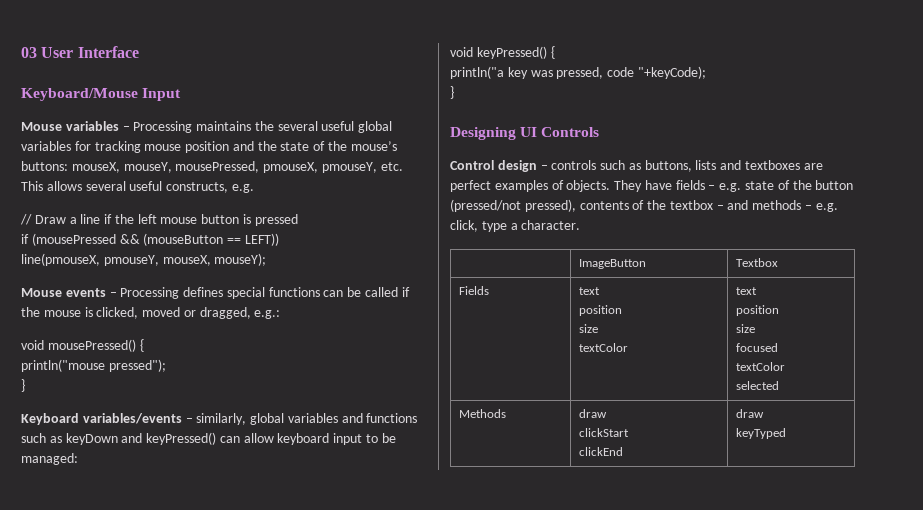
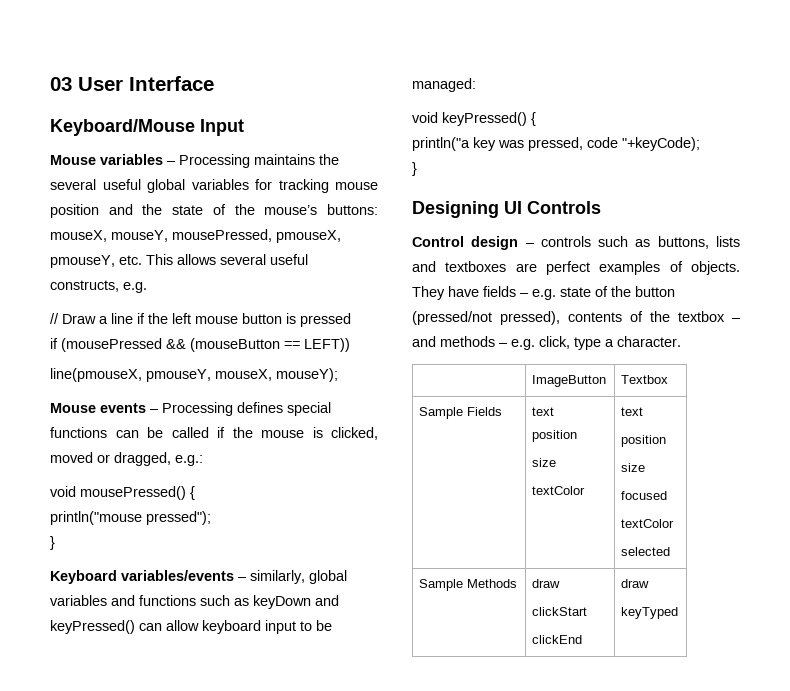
- Fields | text
+ Sample Fields | text
- Methods | draw
+ Sample Methods | draw

